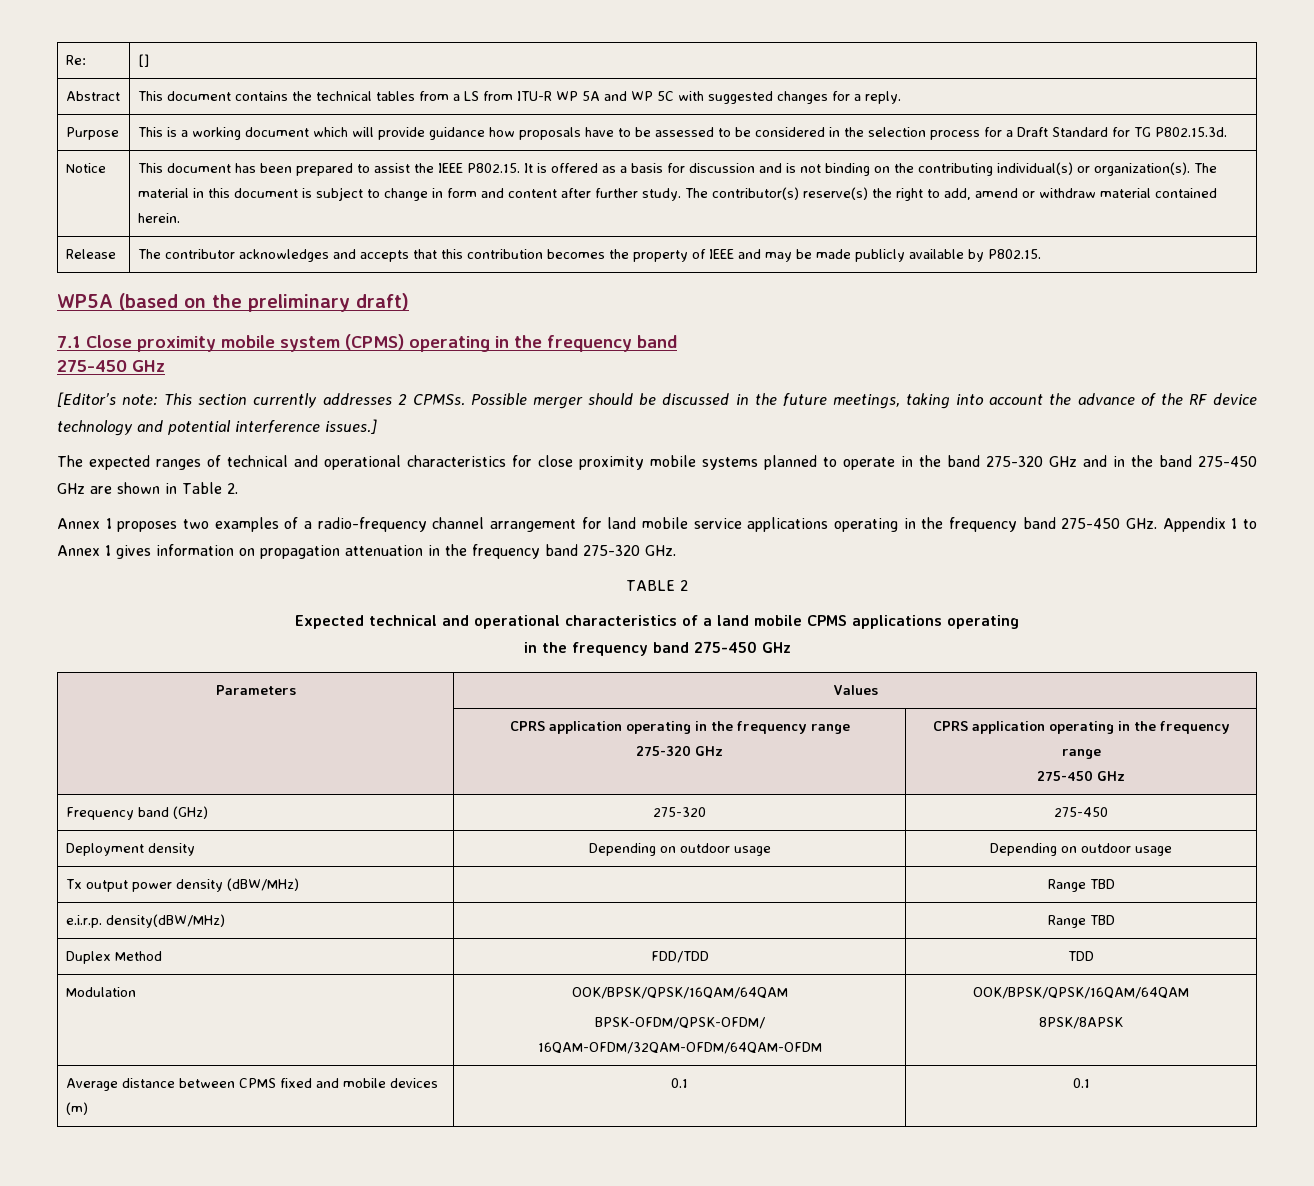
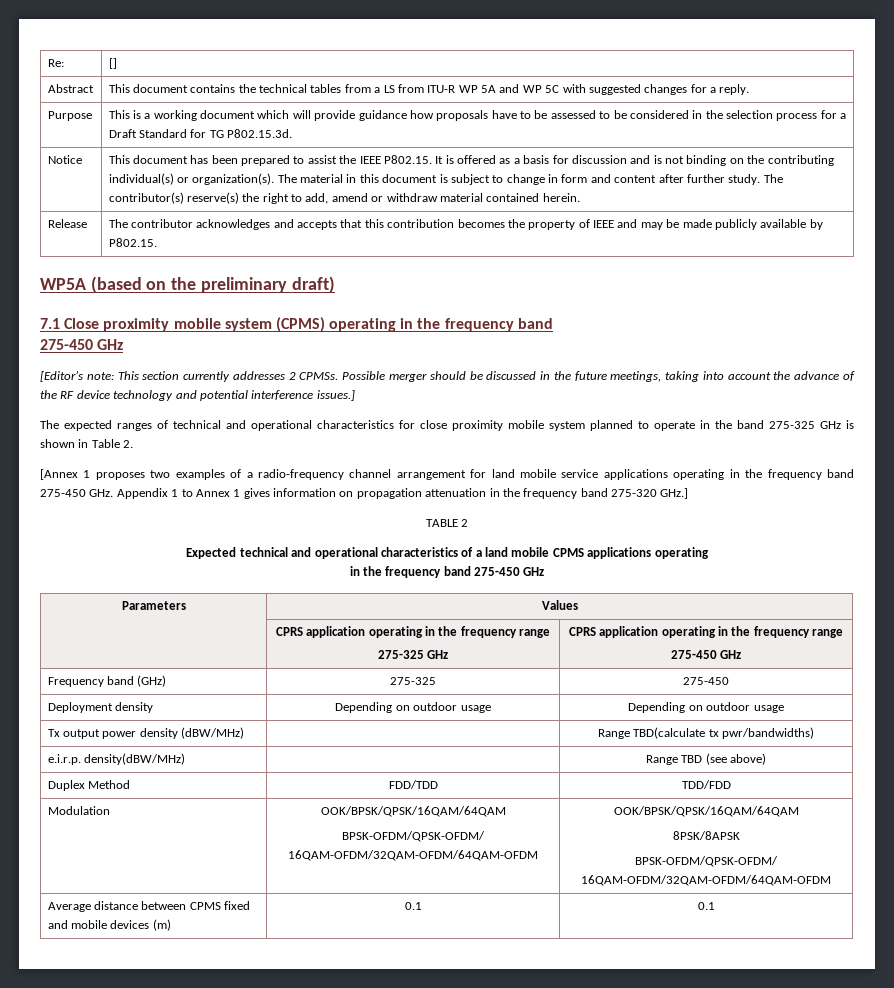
- The expected ranges of technical and operational characteristics for close proximity mobile systems planned to operate in the band 275-320 GHz and in the band 275-450 GHz are shown in Table 2.
+ The expected ranges of technical and operational characteristics for close proximity mobile system planned to operate in the band 275-325 GHz is shown in Table 2.
- Annex 1 proposes two examples of a radio-frequency channel arrangement for land mobile service applications operating in the frequency band 275-450 GHz. Appendix 1 to Annex 1 gives information on propagation attenuation in the frequency band 275-320 GHz.
+ [Annex 1 proposes two examples of a radio-frequency channel arrangement for land mobile service applications operating in the frequency band 275-450 GHz. Appendix 1 to Annex 1 gives information on propagation attenuation in the frequency band 275-320 GHz.]
  Parameters | Values
  | CPRS application operating in the frequency range
- 275-320 GHz | CPRS application operating in the frequency range
+ 275-325 GHz | CPRS application operating in the frequency range
- Frequency band (GHz) | 275-320 | 275-450
+ Frequency band (GHz) | 275-325 | 275-450
- Tx output power density (dBW/MHz) | | Range TBD
+ Tx output power density (dBW/MHz) | | Range TBD(calculate tx pwr/bandwidths)
- e.i.r.p. density(dBW/MHz) | | Range TBD
+ e.i.r.p. density(dBW/MHz) | | Range TBD (see above)
- Duplex Method | FDD/TDD | TDD
+ Duplex Method | FDD/TDD | TDD/FDD
  Modulation | OOK/BPSK/QPSK/16QAM/64QAM
  BPSK-OFDM/QPSK-OFDM/ 16QAM-OFDM/32QAM-OFDM/64QAM-OFDM | OOK/BPSK/QPSK/16QAM/64QAM
  8PSK/8APSK
+ BPSK-OFDM/QPSK-OFDM/ 16QAM-OFDM/32QAM-OFDM/64QAM-OFDM

